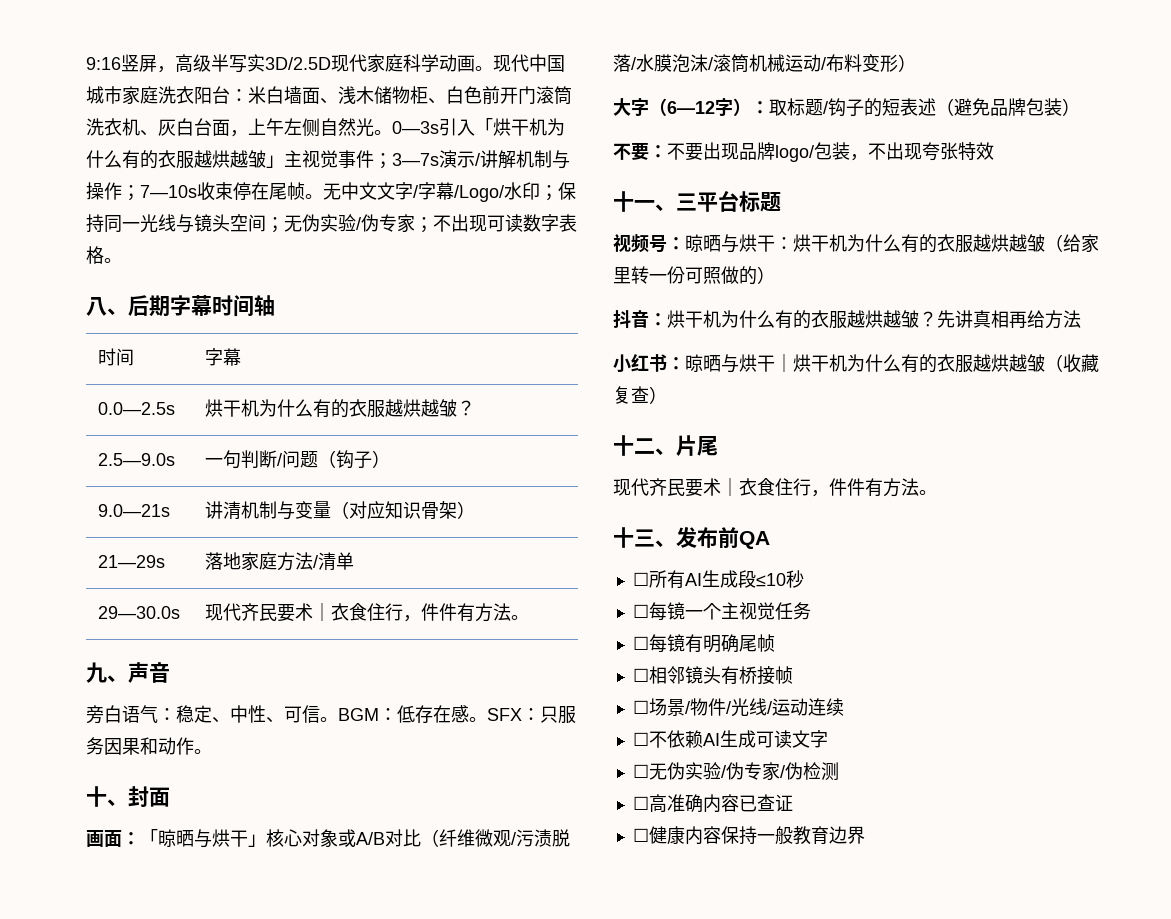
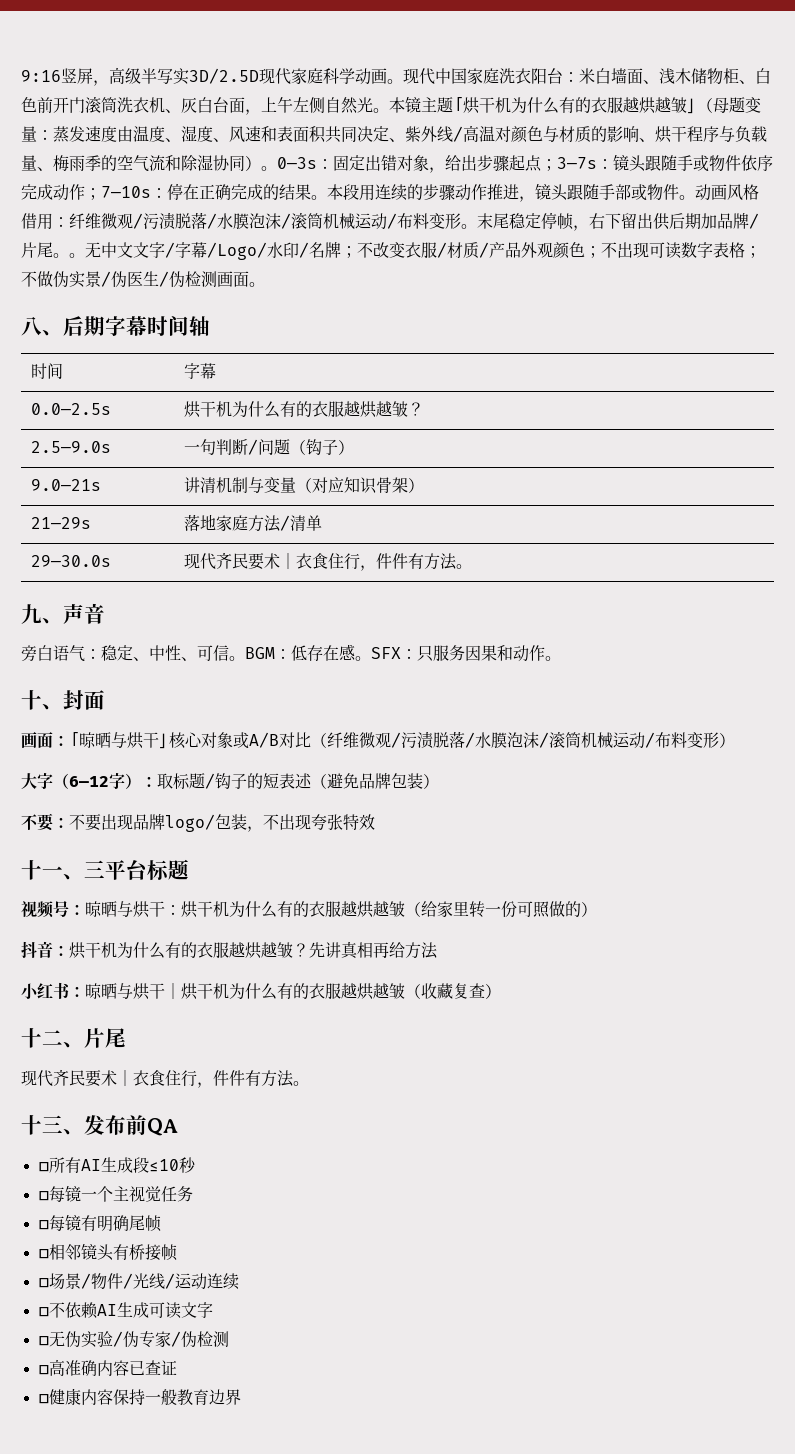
- 现代中国城市家庭洗衣阳台：米白墙面、浅木储物柜、白色前开门滚筒洗衣机、灰白台面，上午左侧自然光。
+ 现代中国家庭洗衣阳台：米白墙面、浅木储物柜、白色前开门滚筒洗衣机、灰白台面，上午左侧自然光。
- 0—3s引入「烘干机为什么有的衣服越烘越皱」主视觉事件；3—7s演示/讲解机制与操作；7—10s收束停在尾帧。
+ 本镜主题「烘干机为什么有的衣服越烘越皱」（母题变量：蒸发速度由温度、湿度、风速和表面积共同决定、紫外线/高温对颜色与材质的影响、烘干程序与负载量、梅雨季的空气流和除湿协同）。0—3s：固定出错对象，给出步骤起点；3—7s：镜头跟随手或物件依序完成动作；7—10s：停在正确完成的结果。本段用连续的步骤动作推进，镜头跟随手部或物件。动画风格借用：纤维微观/污渍脱落/水膜泡沫/滚筒机械运动/布料变形。末尾稳定停帧，右下留出供后期加品牌/片尾。。
- 无中文文字/字幕/Logo/水印；保持同一光线与镜头空间；无伪实验/伪专家；不出现可读数字表格。
+ 无中文文字/字幕/Logo/水印/名牌；不改变衣服/材质/产品外观颜色；不出现可读数字表格；不做伪实景/伪医生/伪检测画面。

